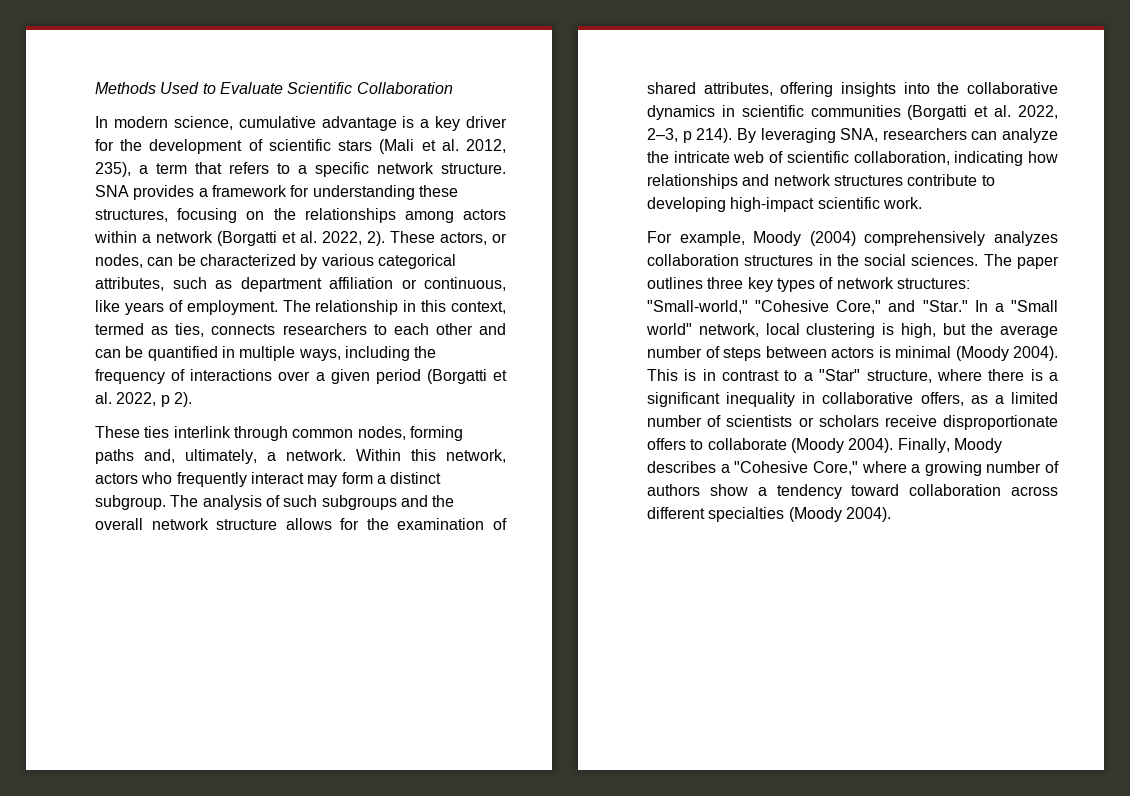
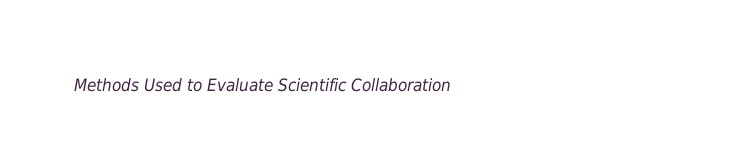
- In modern science, cumulative advantage is a key driver for the development of scientific stars (Mali et al. 2012, 235), a term that refers to a specific network structure. SNA provides a framework for understanding these structures, focusing on the relationships among actors within a network (Borgatti et al. 2022, 2). These actors, or nodes, can be characterized by various categorical attributes, such as department affiliation or continuous, like years of employment. The relationship in this context, termed as ties, connects researchers to each other and can be quantified in multiple ways, including the frequency of interactions over a given period (Borgatti et al. 2022, p 2).
- These ties interlink through common nodes, forming paths and, ultimately, a network. Within this network, actors who frequently interact may form a distinct subgroup. The analysis of such subgroups and the overall network structure allows for the examination of shared attributes, offering insights into the collaborative dynamics in scientific communities (Borgatti et al. 2022, 2–3, p 214). By leveraging SNA, researchers can analyze the intricate web of scientific collaboration, indicating how relationships and network structures contribute to developing high-impact scientific work.
- For example, Moody (2004) comprehensively analyzes collaboration structures in the social sciences. The paper outlines three key types of network structures: "Small-world," "Cohesive Core," and "Star." In a "Small world" network, local clustering is high, but the average number of steps between actors is minimal (Moody 2004). This is in contrast to a "Star" structure, where there is a significant inequality in collaborative offers, as a limited number of scientists or scholars receive disproportionate offers to collaborate (Moody 2004). Finally, Moody describes a "Cohesive Core," where a growing number of authors show a tendency toward collaboration across different specialties (Moody 2004).

